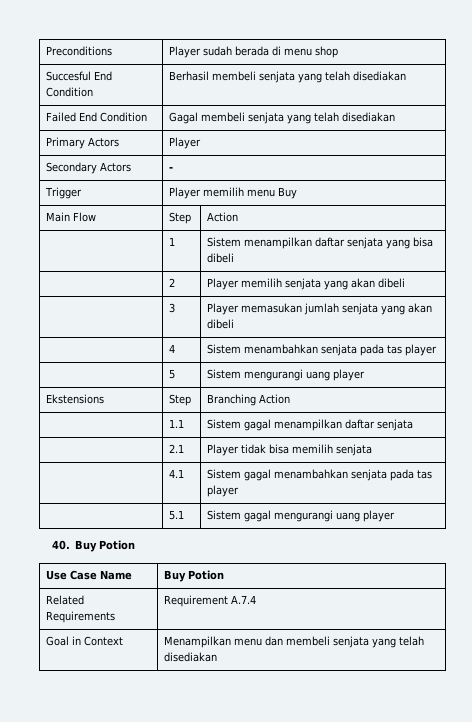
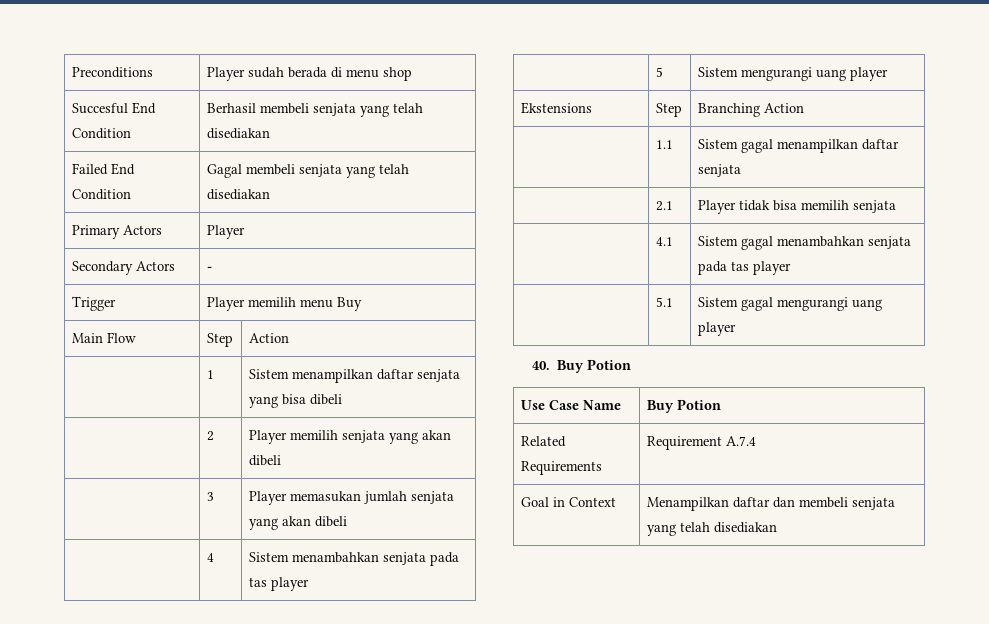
- Goal in Context | Menampilkan menu dan membeli senjata yang telah disediakan
+ Goal in Context | Menampilkan daftar dan membeli senjata yang telah disediakan

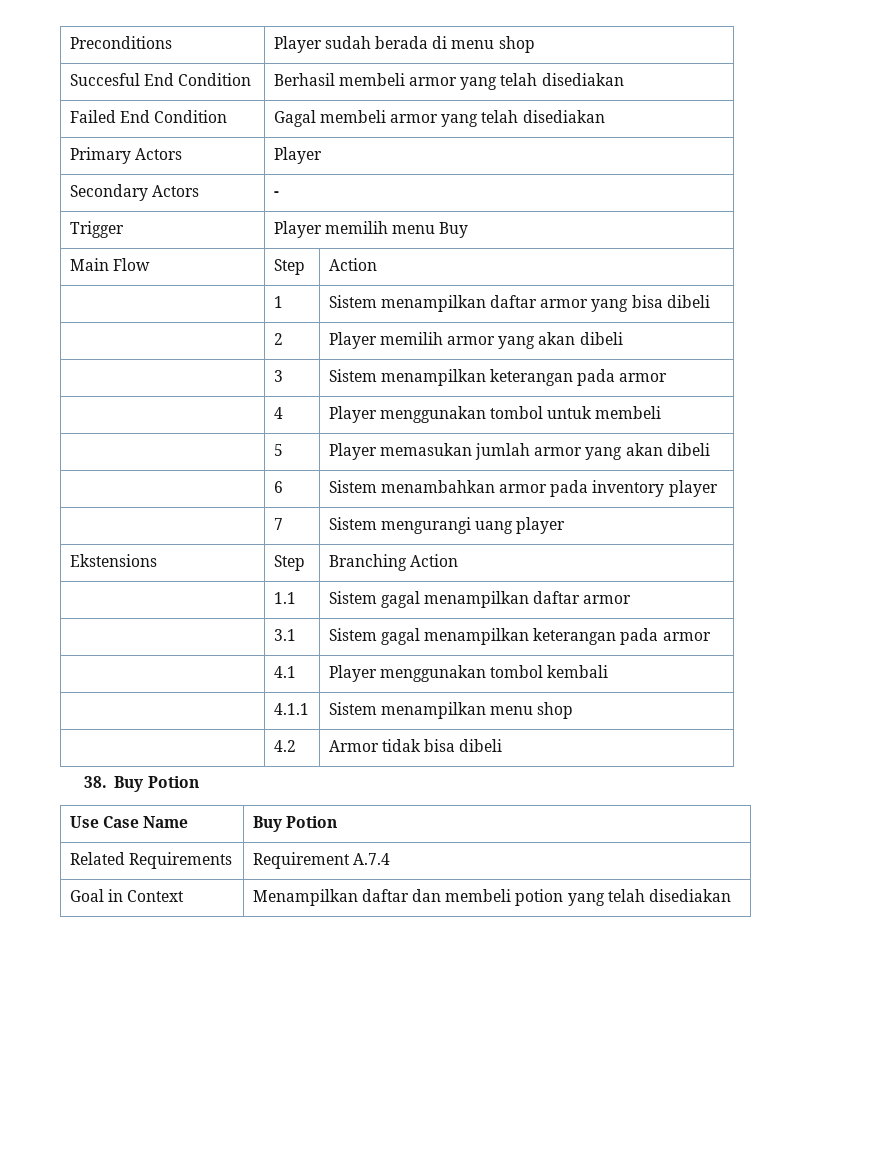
- Succesful End Condition | Berhasil membeli senjata yang telah disediakan
+ Succesful End Condition | Berhasil membeli armor yang telah disediakan
- Failed End Condition | Gagal membeli senjata yang telah disediakan
+ Failed End Condition | Gagal membeli armor yang telah disediakan
- | 1 | Sistem menampilkan daftar senjata yang bisa dibeli
+ | 1 | Sistem menampilkan daftar armor yang bisa dibeli
- | 2 | Player memilih senjata yang akan dibeli
+ | 2 | Player memilih armor yang akan dibeli
- | 3 | Player memasukan jumlah senjata yang akan dibeli
- | 4 | Sistem menambahkan senjata pada tas player
- | 5 | Sistem mengurangi uang player
+ | 3 | Sistem menampilkan keterangan pada armor
+ | 4 | Player menggunakan tombol untuk membeli
+ | 5 | Player memasukan jumlah armor yang akan dibeli
+ | 6 | Sistem menambahkan armor pada inventory player
+ | 7 | Sistem mengurangi uang player
- | 1.1 | Sistem gagal menampilkan daftar senjata
- | 2.1 | Player tidak bisa memilih senjata
- | 4.1 | Sistem gagal menambahkan senjata pada tas player
- | 5.1 | Sistem gagal mengurangi uang player
- 40. Buy Potion
+ | 1.1 | Sistem gagal menampilkan daftar armor
+ | 3.1 | Sistem gagal menampilkan keterangan pada armor
+ | 4.1 | Player menggunakan tombol kembali
+ | 4.1.1 | Sistem menampilkan menu shop
+ | 4.2 | Armor tidak bisa dibeli
+ 38. Buy Potion
- Goal in Context | Menampilkan daftar dan membeli senjata yang telah disediakan
+ Goal in Context | Menampilkan daftar dan membeli potion yang telah disediakan

